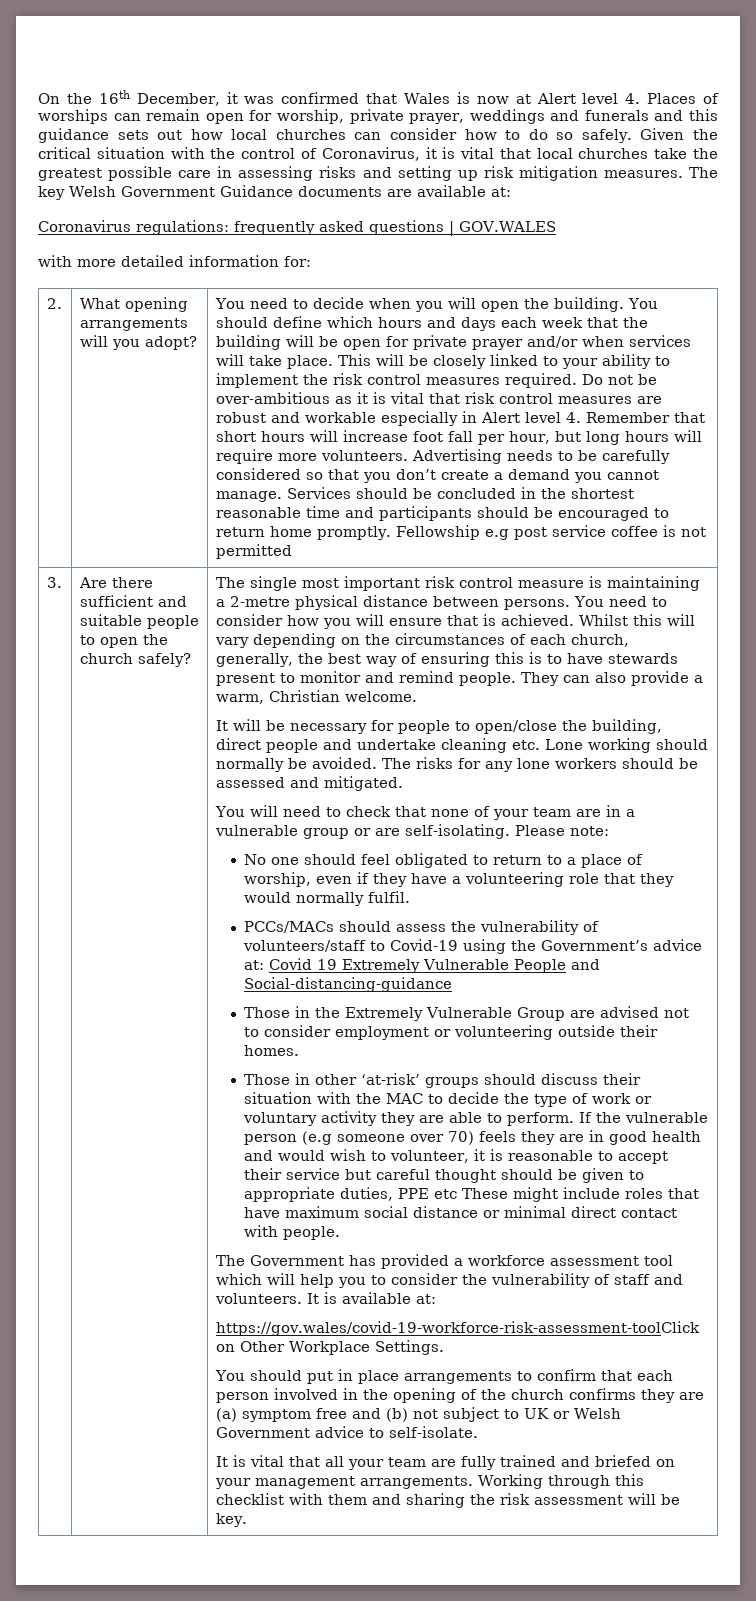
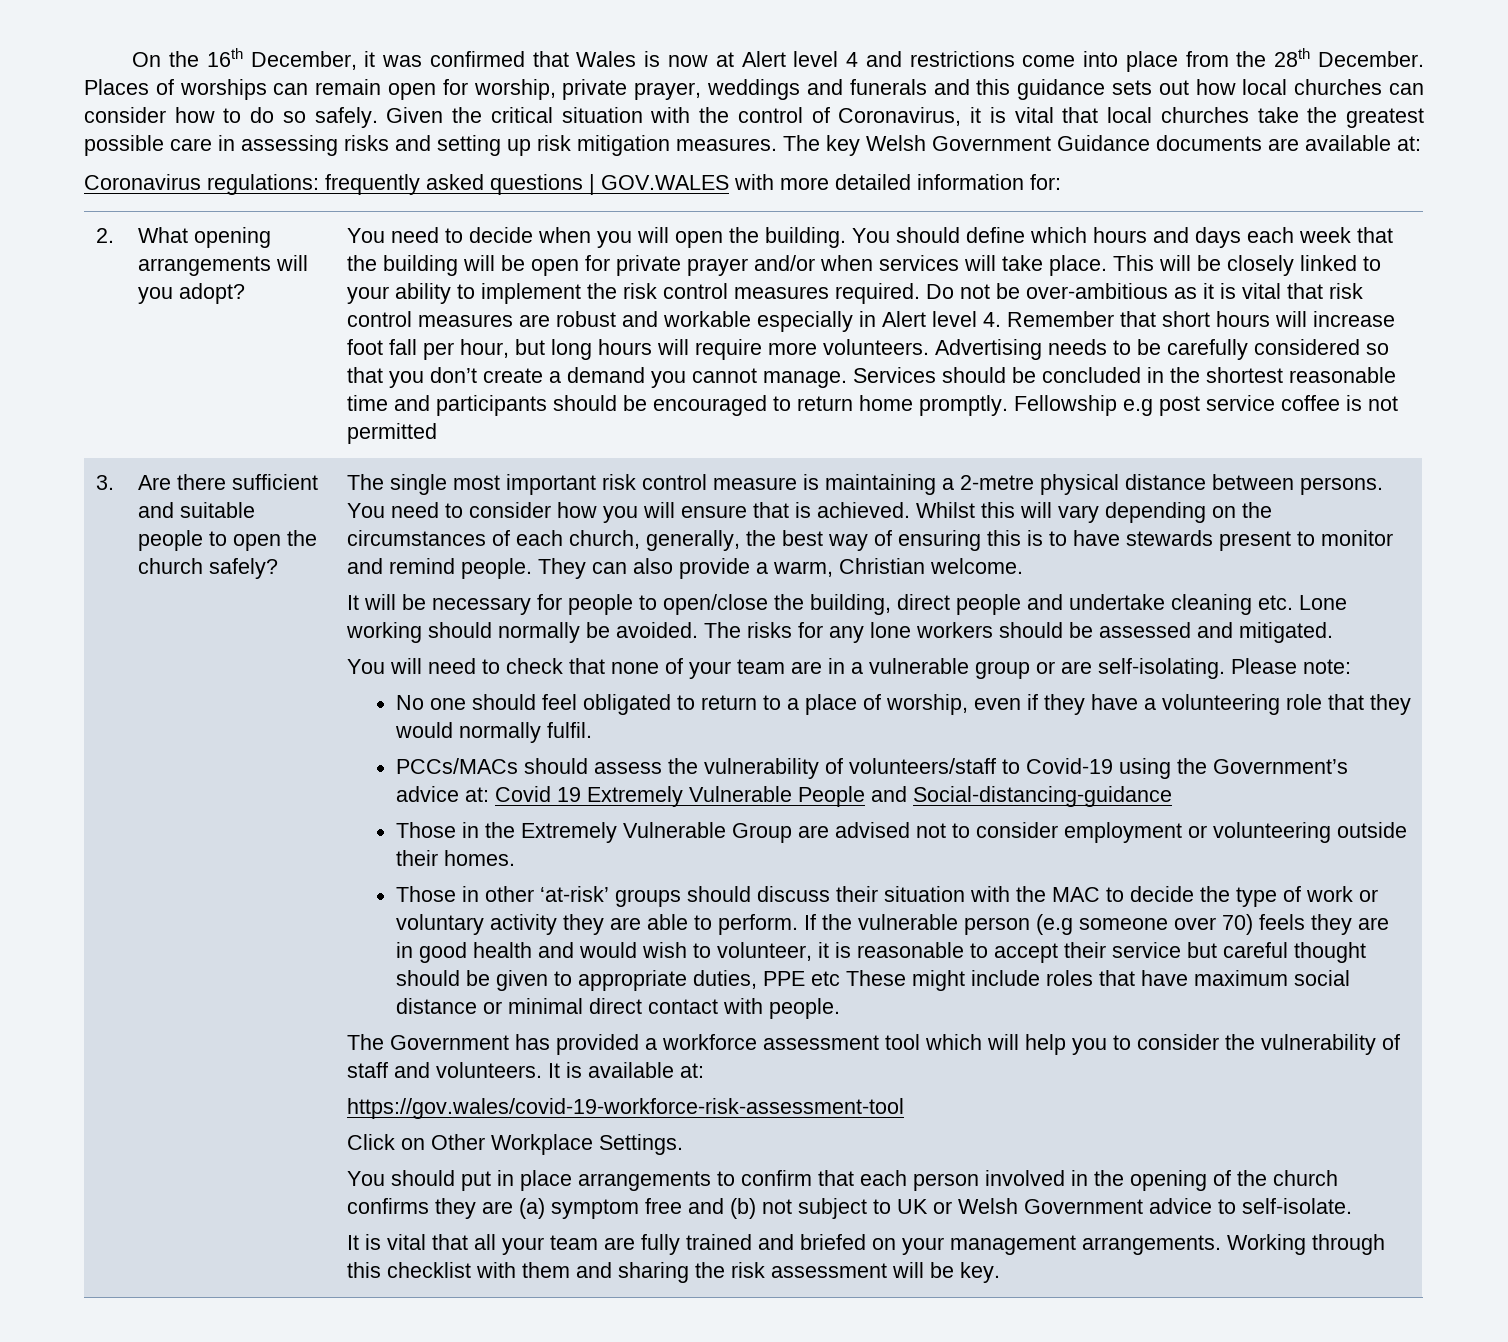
- On the 16th December, it was confirmed that Wales is now at Alert level 4. Places of worships can remain open for worship, private prayer, weddings and funerals and this guidance sets out how local churches can consider how to do so safely.
+ On the 16th December, it was confirmed that Wales is now at Alert level 4 and restrictions come into place from the 28th December. Places of worships can remain open for worship, private prayer, weddings and funerals and this guidance sets out how local churches can consider how to do so safely.
- Coronavirus regulations: frequently asked questions | GOV.WALES
- with more detailed information for:
+ Coronavirus regulations: frequently asked questions | GOV.WALES with more detailed information for:
- https://gov.wales/covid-19-workforce-risk-assessment-toolClick on Other Workplace Settings.
+ https://gov.wales/covid-19-workforce-risk-assessment-tool
+ Click on Other Workplace Settings.

